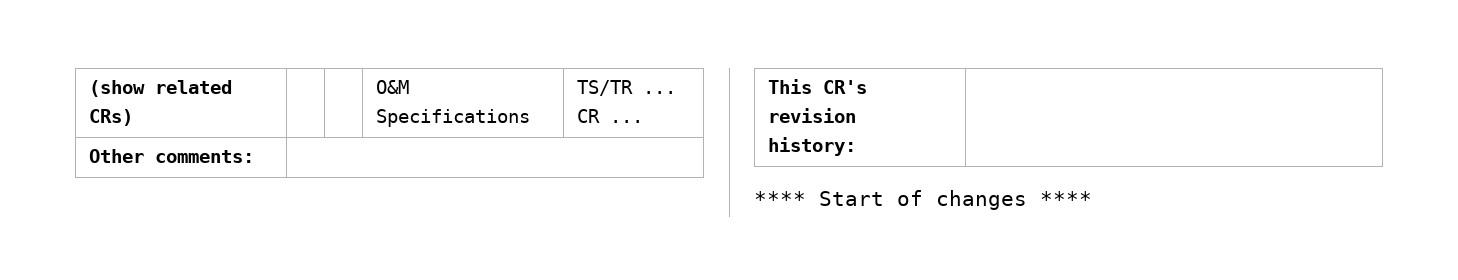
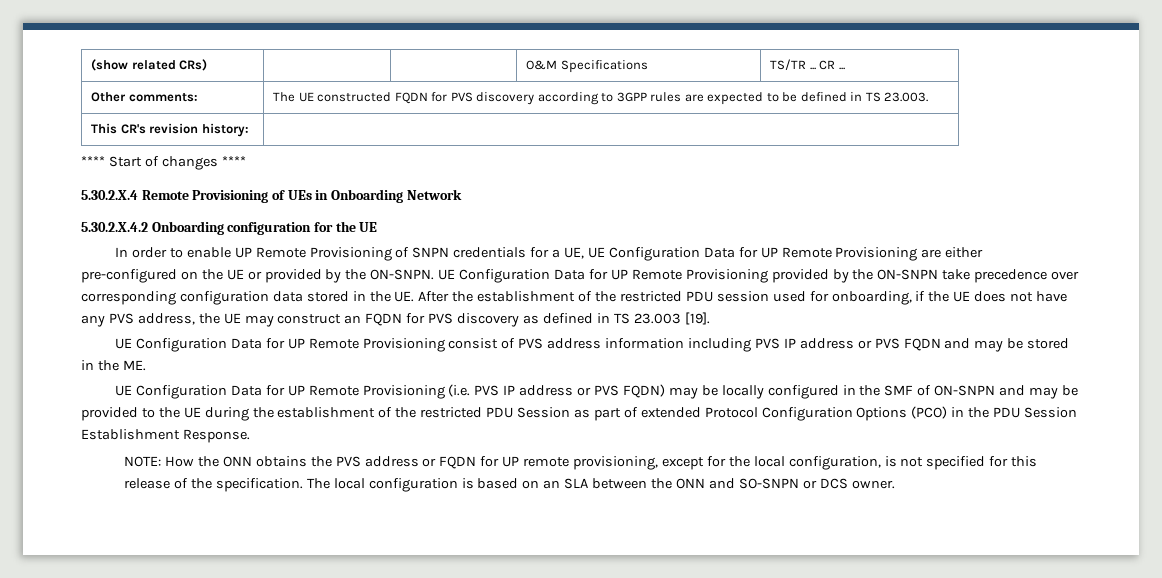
- Other comments: |
+ Other comments: | The UE constructed FQDN for PVS discovery according to 3GPP rules are expected to be defined in TS 23.003.
+ 5.30.2.X.4 Remote Provisioning of UEs in Onboarding Network
+ 5.30.2.X.4.2 Onboarding configuration for the UE
+ In order to enable UP Remote Provisioning of SNPN credentials for a UE, UE Configuration Data for UP Remote Provisioning are either pre-configured on the UE or provided by the ON-SNPN. UE Configuration Data for UP Remote Provisioning provided by the ON-SNPN take precedence over corresponding configuration data stored in the UE. After the establishment of the restricted PDU session used for onboarding, if the UE does not have any PVS address, the UE may construct an FQDN for PVS discovery as defined in TS 23.003 [19].
+ UE Configuration Data for UP Remote Provisioning consist of PVS address information including PVS IP address or PVS FQDN and may be stored in the ME.
+ UE Configuration Data for UP Remote Provisioning (i.e. PVS IP address or PVS FQDN) may be locally configured in the SMF of ON-SNPN and may be provided to the UE during the establishment of the restricted PDU Session as part of extended Protocol Configuration Options (PCO) in the PDU Session Establishment Response.
+ NOTE: How the ONN obtains the PVS address or FQDN for UP remote provisioning, except for the local configuration, is not specified for this release of the specification. The local configuration is based on an SLA between the ONN and SO-SNPN or DCS owner.

